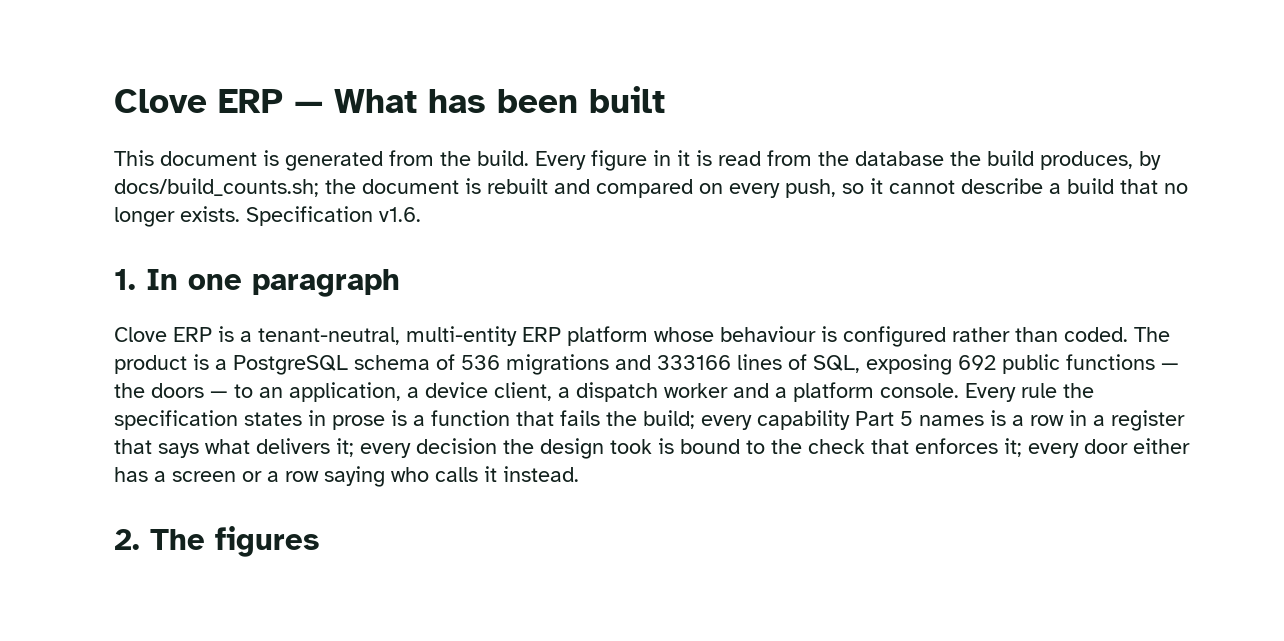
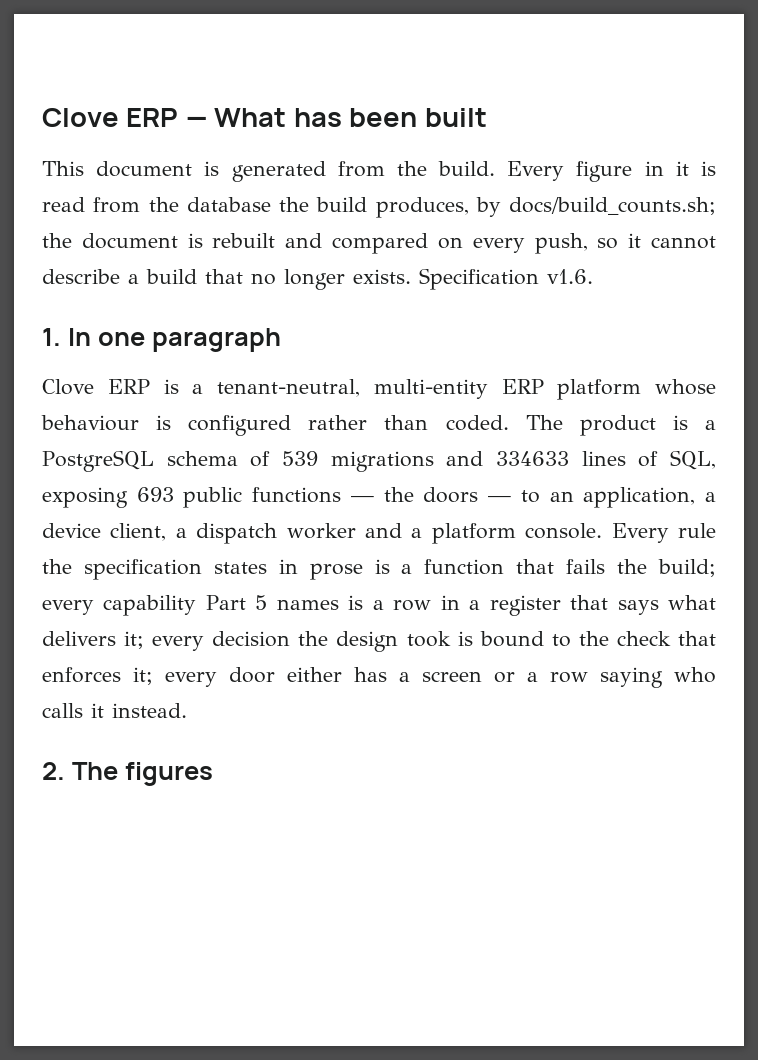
- The product is a PostgreSQL schema of 536 migrations and 333166 lines of SQL, exposing 692 public functions — the doors — to an application, a device client, a dispatch worker and a platform console.
+ The product is a PostgreSQL schema of 539 migrations and 334633 lines of SQL, exposing 693 public functions — the doors — to an application, a device client, a dispatch worker and a platform console.

